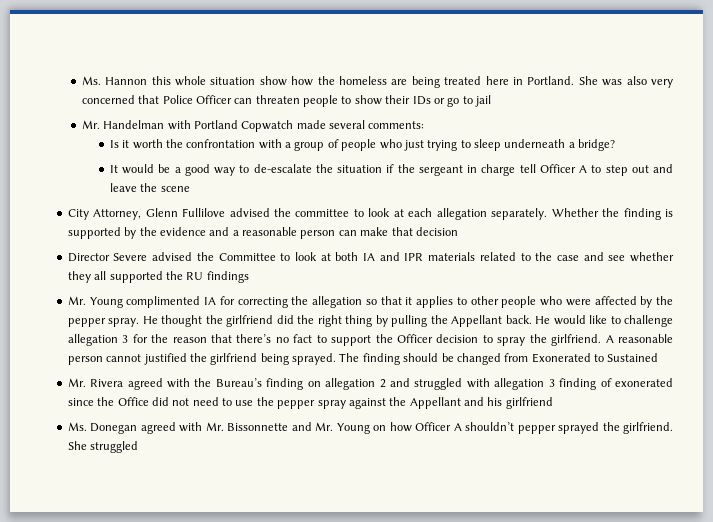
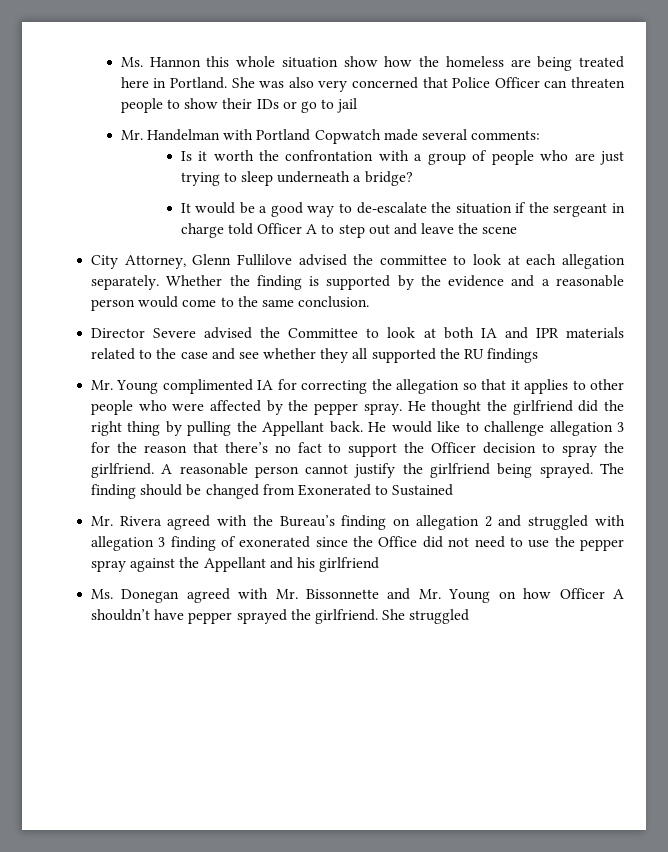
- Is it worth the confrontation with a group of people who just trying to sleep underneath a bridge?
+ Is it worth the confrontation with a group of people who are just trying to sleep underneath a bridge?
- It would be a good way to de-escalate the situation if the sergeant in charge tell Officer A to step out and leave the scene
+ It would be a good way to de-escalate the situation if the sergeant in charge told Officer A to step out and leave the scene
- Whether the finding is supported by the evidence and a reasonable person can make that decision
+ Whether the finding is supported by the evidence and a reasonable person would come to the same conclusion.
- A reasonable person cannot justified the girlfriend being sprayed.
+ A reasonable person cannot justify the girlfriend being sprayed.
- Ms. Donegan agreed with Mr. Bissonnette and Mr. Young on how Officer A shouldn’t pepper sprayed the girlfriend.
+ Ms. Donegan agreed with Mr. Bissonnette and Mr. Young on how Officer A shouldn’t have pepper sprayed the girlfriend.

